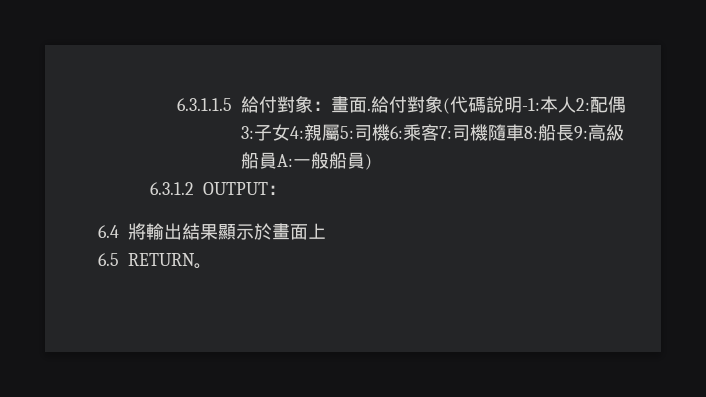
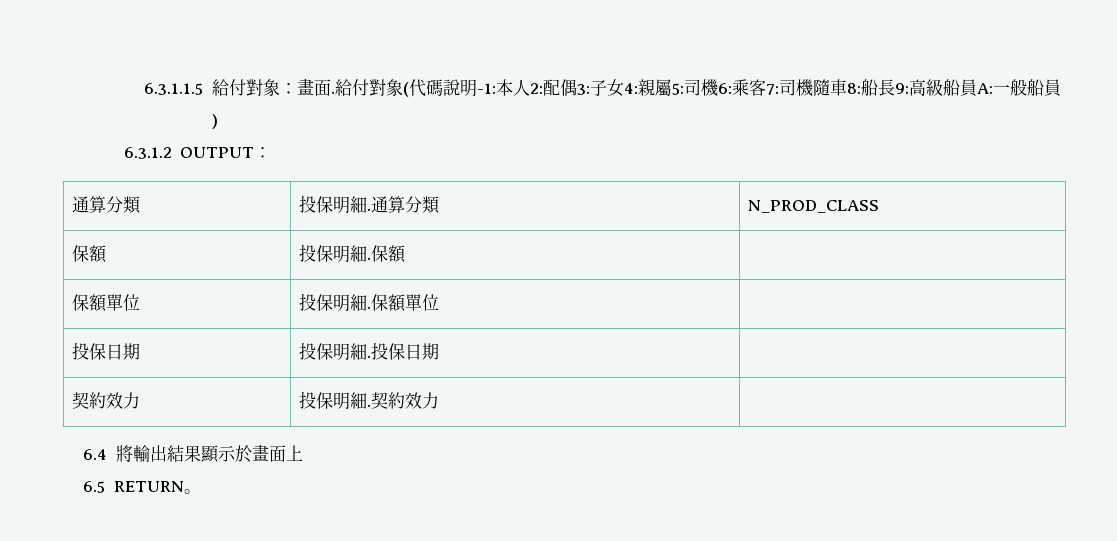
+ 通算分類 | 投保明細.通算分類 | N_PROD_CLASS
+ 保額 | 投保明細.保額 |
+ 保額單位 | 投保明細.保額單位 |
+ 投保日期 | 投保明細.投保日期 |
+ 契約效力 | 投保明細.契約效力 |

